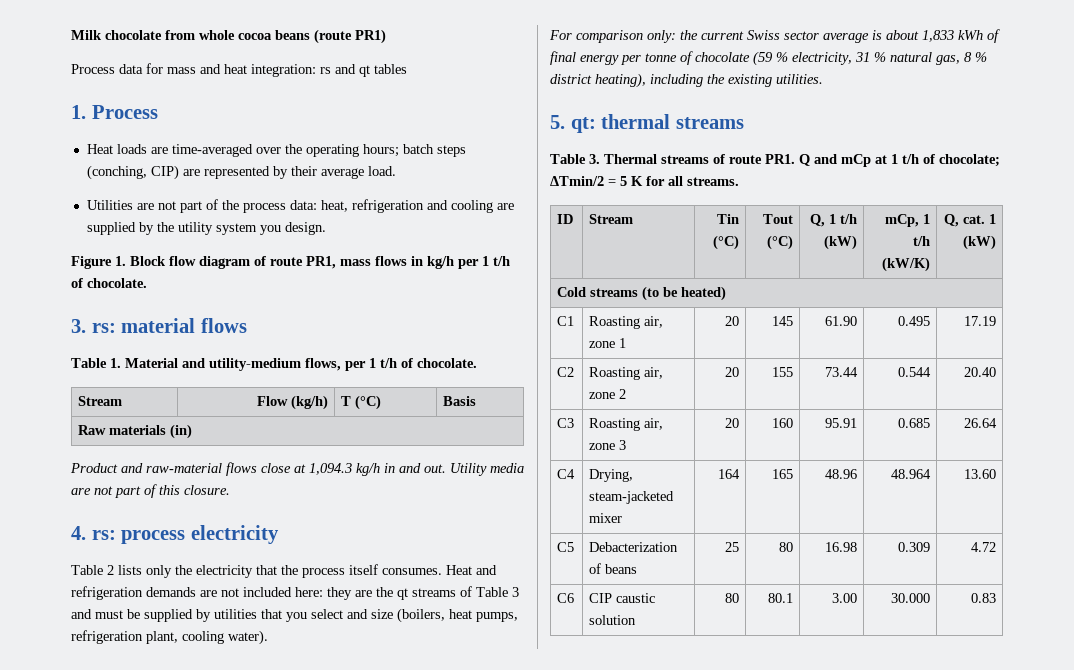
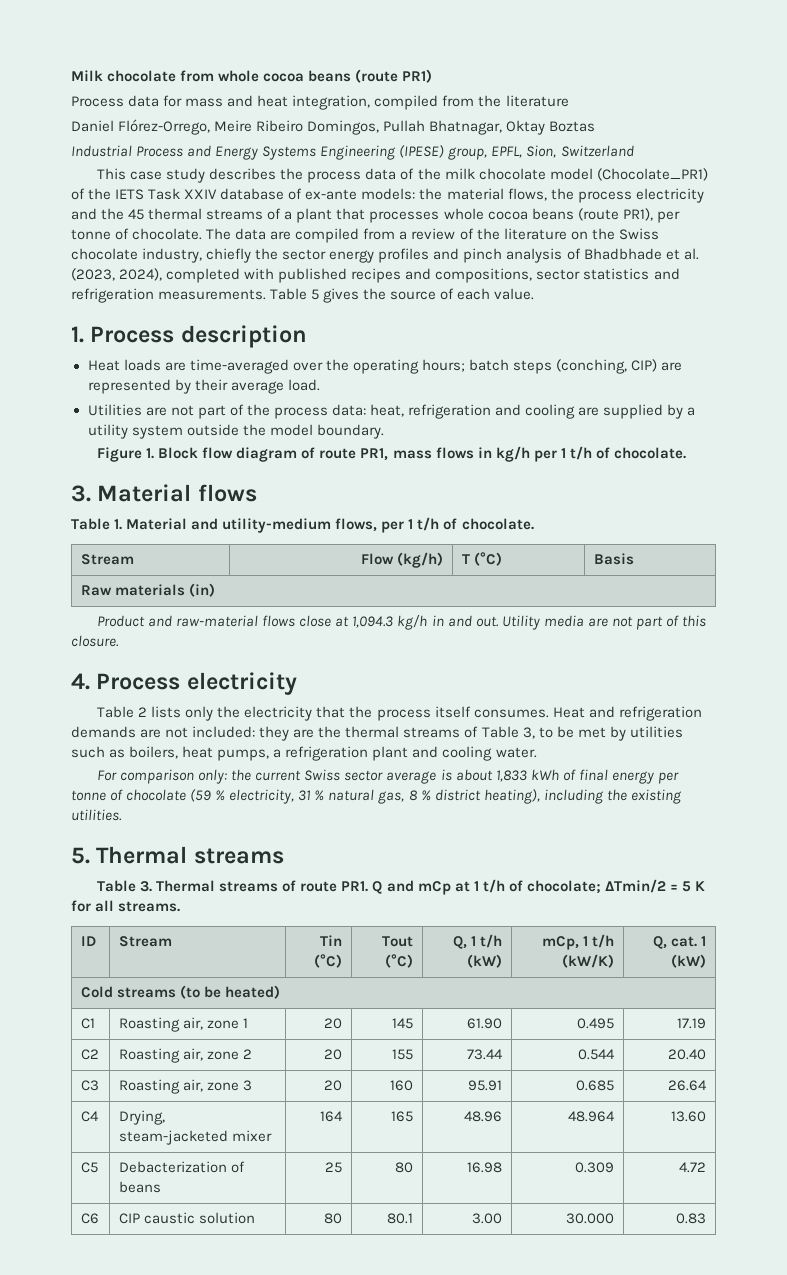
- Process data for mass and heat integration: rs and qt tables
+ Process data for mass and heat integration, compiled from the literature
+ Daniel Flórez-Orrego, Meire Ribeiro Domingos, Pullah Bhatnagar, Oktay Boztas
+ Industrial Process and Energy Systems Engineering (IPESE) group, EPFL, Sion, Switzerland
+ This case study describes the process data of the milk chocolate model (Chocolate_PR1) of the IETS Task XXIV database of ex-ante models: the material flows, the process electricity and the 45 thermal streams of a plant that processes whole cocoa beans (route PR1), per tonne of chocolate. The data are compiled from a review of the literature on the Swiss chocolate industry, chiefly the sector energy profiles and pinch analysis of Bhadbhade et al. (2023, 2024), completed with published recipes and compositions, sector statistics and refrigeration measurements. Table 5 gives the source of each value.
- 1. Process
+ 1. Process description
- Utilities are not part of the process data: heat, refrigeration and cooling are supplied by the utility system you design.
+ Utilities are not part of the process data: heat, refrigeration and cooling are supplied by a utility system outside the model boundary.
- 3. rs: material flows
+ 3. Material flows
- 4. rs: process electricity
+ 4. Process electricity
- Heat and refrigeration demands are not included here: they are the qt streams of Table 3 and must be supplied by utilities that you select and size (boilers, heat pumps, refrigeration plant, cooling water).
+ Heat and refrigeration demands are not included: they are the thermal streams of Table 3, to be met by utilities such as boilers, heat pumps, a refrigeration plant and cooling water.
- 5. qt: thermal streams
+ 5. Thermal streams

